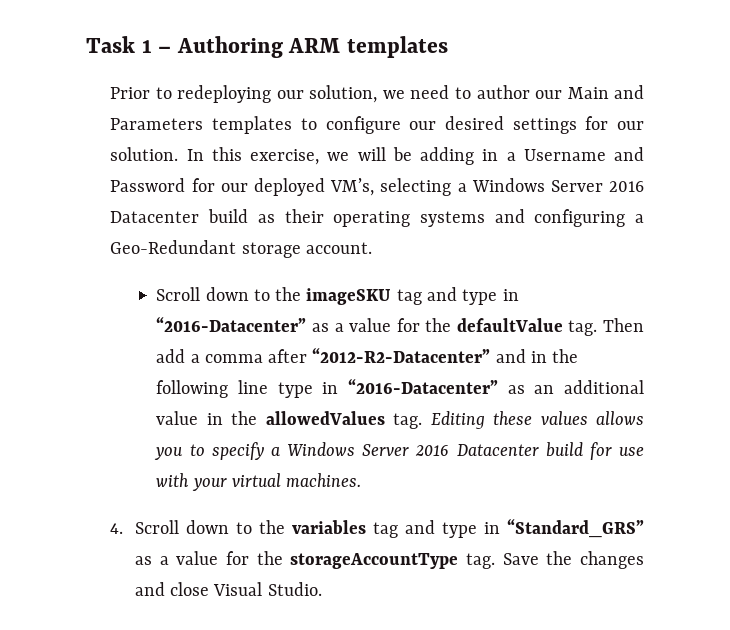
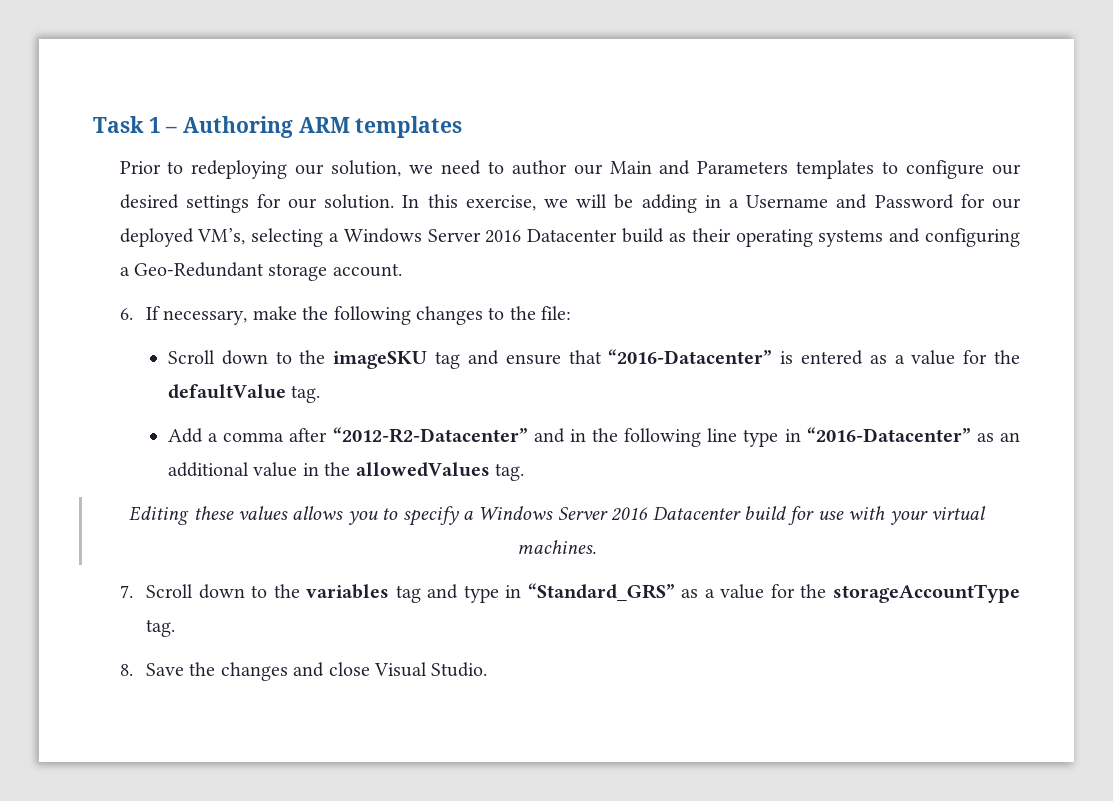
+ 6. If necessary, make the following changes to the file:
- Scroll down to the imageSKU tag and type in “2016-Datacenter” as a value for the defaultValue tag. Then add a comma after “2012-R2-Datacenter” and in the following line type in “2016-Datacenter” as an additional value in the allowedValues tag. Editing these values allows you to specify a Windows Server 2016 Datacenter build for use with your virtual machines.
+ Scroll down to the imageSKU tag and ensure that “2016-Datacenter” is entered as a value for the defaultValue tag.
+ Add a comma after “2012-R2-Datacenter” and in the following line type in “2016-Datacenter” as an additional value in the allowedValues tag.
+ Editing these values allows you to specify a Windows Server 2016 Datacenter build for use with your virtual machines.
- 4. Scroll down to the variables tag and type in “Standard_GRS” as a value for the storageAccountType tag. Save the changes and close Visual Studio.
+ 7. Scroll down to the variables tag and type in “Standard_GRS” as a value for the storageAccountType tag.
+ 8. Save the changes and close Visual Studio.

